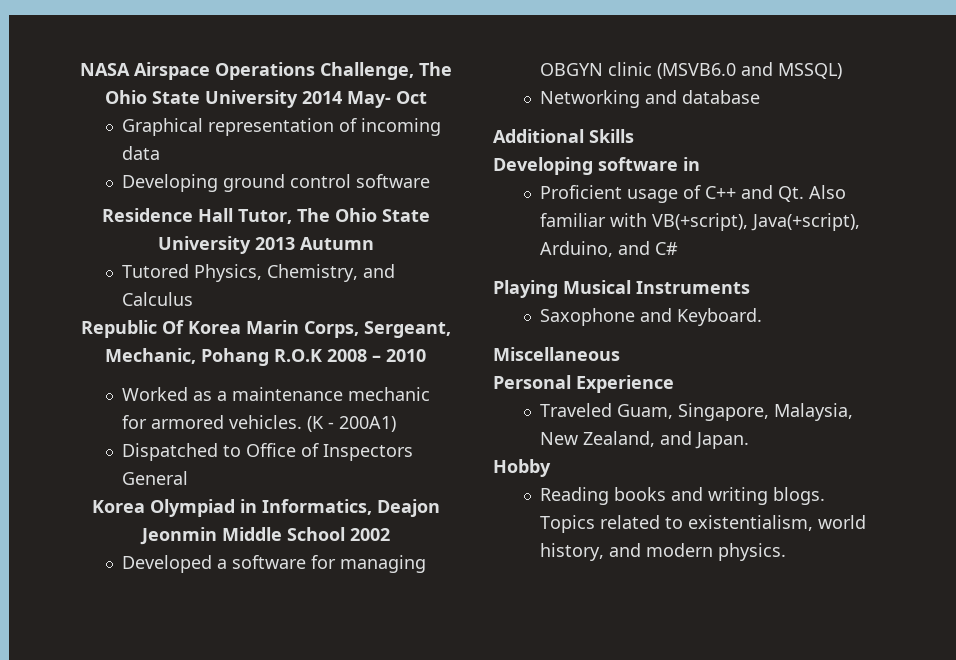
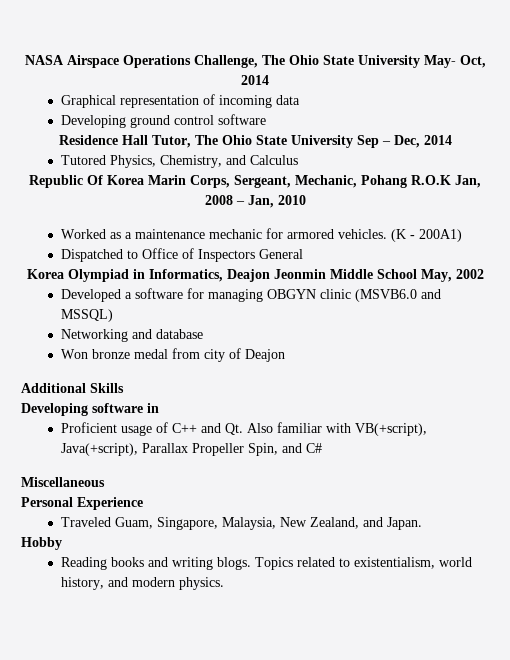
- NASA Airspace Operations Challenge, The Ohio State University 2014 May- Oct
+ NASA Airspace Operations Challenge, The Ohio State University May- Oct, 2014
- Residence Hall Tutor, The Ohio State University 2013 Autumn
+ Residence Hall Tutor, The Ohio State University Sep – Dec, 2014
- Republic Of Korea Marin Corps, Sergeant, Mechanic, Pohang R.O.K 2008 – 2010
+ Republic Of Korea Marin Corps, Sergeant, Mechanic, Pohang R.O.K Jan, 2008 – Jan, 2010
- Korea Olympiad in Informatics, Deajon Jeonmin Middle School 2002
+ Korea Olympiad in Informatics, Deajon Jeonmin Middle School May, 2002
+ Won bronze medal from city of Deajon
- Proficient usage of C++ and Qt. Also familiar with VB(+script), Java(+script), Arduino, and C#
+ Proficient usage of C++ and Qt. Also familiar with VB(+script), Java(+script), Parallax Propeller Spin, and C#
- Playing Musical Instruments
- Saxophone and Keyboard.

